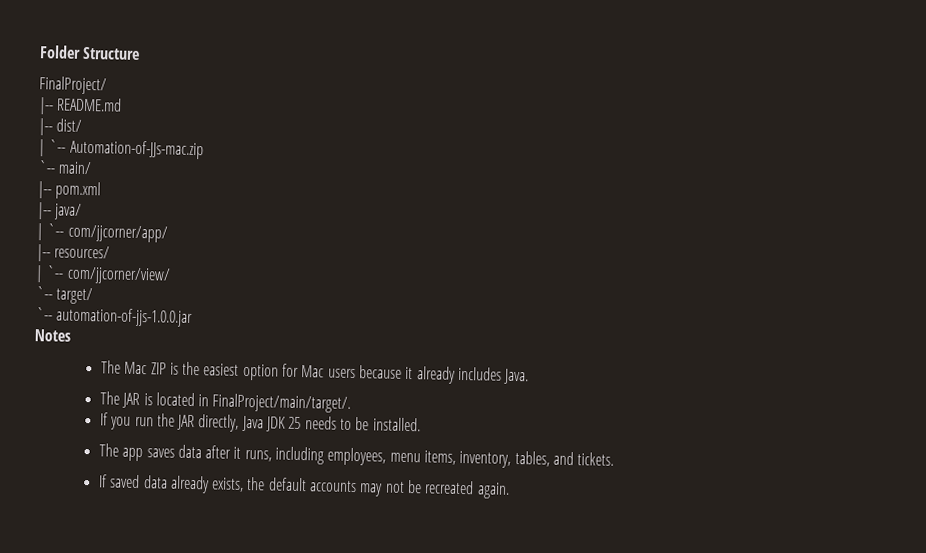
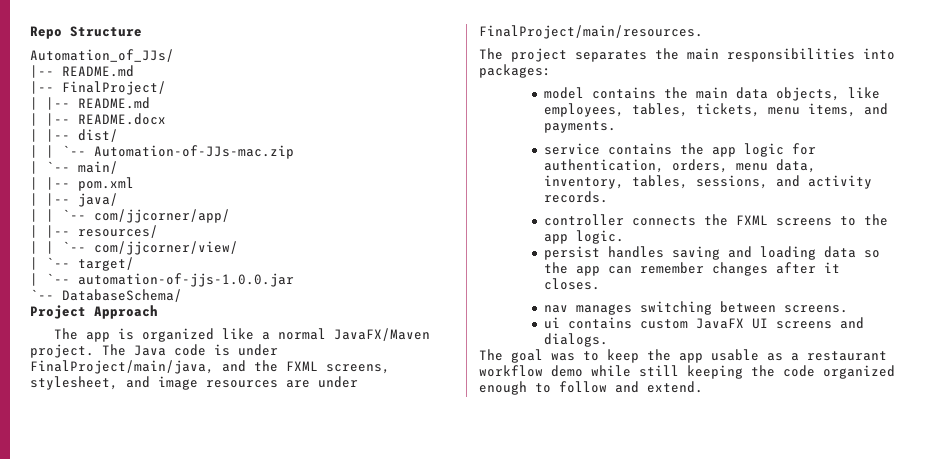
- Folder Structure
+ Repo Structure
- FinalProject/
+ Automation_of_JJs/
- |-- dist/
+ |-- FinalProject/
+ | |-- README.md
+ | |-- README.docx
+ | |-- dist/
- | `-- Automation-of-JJs-mac.zip
+ | | `-- Automation-of-JJs-mac.zip
- `-- main/
+ | `-- main/
- |-- pom.xml
+ | |-- pom.xml
- |-- java/
+ | |-- java/
- | `-- com/jjcorner/app/
+ | | `-- com/jjcorner/app/
- |-- resources/
+ | |-- resources/
- | `-- com/jjcorner/view/
+ | | `-- com/jjcorner/view/
- `-- target/
+ | `-- target/
- `-- automation-of-jjs-1.0.0.jar
+ | `-- automation-of-jjs-1.0.0.jar
- Notes
- The Mac ZIP is the easiest option for Mac users because it already includes Java.
- The JAR is located in FinalProject/main/target/.
- If you run the JAR directly, Java JDK 25 needs to be installed.
- The app saves data after it runs, including employees, menu items, inventory, tables, and tickets.
- If saved data already exists, the default accounts may not be recreated again.
+ `-- DatabaseSchema/
+ Project Approach
+ The app is organized like a normal JavaFX/Maven project. The Java code is under FinalProject/main/java, and the FXML screens, stylesheet, and image resources are under FinalProject/main/resources.
+ The project separates the main responsibilities into packages:
+ model contains the main data objects, like employees, tables, tickets, menu items, and payments.
+ service contains the app logic for authentication, orders, menu data, inventory, tables, sessions, and activity records.
+ controller connects the FXML screens to the app logic.
+ persist handles saving and loading data so the app can remember changes after it closes.
+ nav manages switching between screens.
+ ui contains custom JavaFX UI screens and dialogs.
+ The goal was to keep the app usable as a restaurant workflow demo while still keeping the code organized enough to follow and extend.

